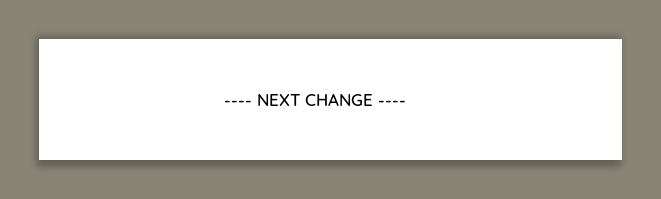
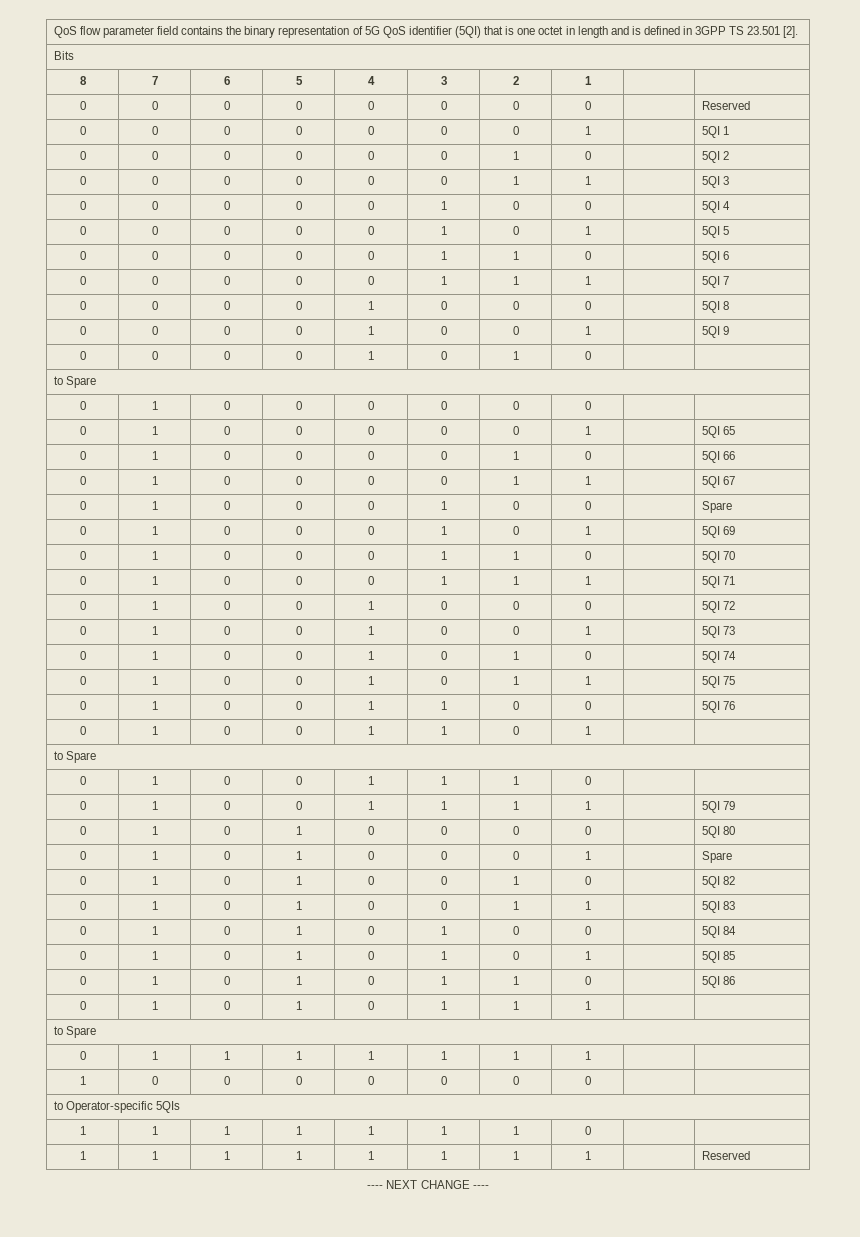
+ QoS flow parameter field contains the binary representation of 5G QoS identifier (5QI) that is one octet in length and is defined in 3GPP TS 23.501 [2].
+ Bits
+ 8 | 7 | 6 | 5 | 4 | 3 | 2 | 1 | |
+ 0 | 0 | 0 | 0 | 0 | 0 | 0 | 0 | | Reserved
+ 0 | 0 | 0 | 0 | 0 | 0 | 0 | 1 | | 5QI 1
+ 0 | 0 | 0 | 0 | 0 | 0 | 1 | 0 | | 5QI 2
+ 0 | 0 | 0 | 0 | 0 | 0 | 1 | 1 | | 5QI 3
+ 0 | 0 | 0 | 0 | 0 | 1 | 0 | 0 | | 5QI 4
+ 0 | 0 | 0 | 0 | 0 | 1 | 0 | 1 | | 5QI 5
+ 0 | 0 | 0 | 0 | 0 | 1 | 1 | 0 | | 5QI 6
+ 0 | 0 | 0 | 0 | 0 | 1 | 1 | 1 | | 5QI 7
+ 0 | 0 | 0 | 0 | 1 | 0 | 0 | 0 | | 5QI 8
+ 0 | 0 | 0 | 0 | 1 | 0 | 0 | 1 | | 5QI 9
+ 0 | 0 | 0 | 0 | 1 | 0 | 1 | 0 | |
+ to Spare
+ 0 | 1 | 0 | 0 | 0 | 0 | 0 | 0 | |
+ 0 | 1 | 0 | 0 | 0 | 0 | 0 | 1 | | 5QI 65
+ 0 | 1 | 0 | 0 | 0 | 0 | 1 | 0 | | 5QI 66
+ 0 | 1 | 0 | 0 | 0 | 0 | 1 | 1 | | 5QI 67
+ 0 | 1 | 0 | 0 | 0 | 1 | 0 | 0 | | Spare
+ 0 | 1 | 0 | 0 | 0 | 1 | 0 | 1 | | 5QI 69
+ 0 | 1 | 0 | 0 | 0 | 1 | 1 | 0 | | 5QI 70
+ 0 | 1 | 0 | 0 | 0 | 1 | 1 | 1 | | 5QI 71
+ 0 | 1 | 0 | 0 | 1 | 0 | 0 | 0 | | 5QI 72
+ 0 | 1 | 0 | 0 | 1 | 0 | 0 | 1 | | 5QI 73
+ 0 | 1 | 0 | 0 | 1 | 0 | 1 | 0 | | 5QI 74
+ 0 | 1 | 0 | 0 | 1 | 0 | 1 | 1 | | 5QI 75
+ 0 | 1 | 0 | 0 | 1 | 1 | 0 | 0 | | 5QI 76
+ 0 | 1 | 0 | 0 | 1 | 1 | 0 | 1 | |
+ to Spare
+ 0 | 1 | 0 | 0 | 1 | 1 | 1 | 0 | |
+ 0 | 1 | 0 | 0 | 1 | 1 | 1 | 1 | | 5QI 79
+ 0 | 1 | 0 | 1 | 0 | 0 | 0 | 0 | | 5QI 80
+ 0 | 1 | 0 | 1 | 0 | 0 | 0 | 1 | | Spare
+ 0 | 1 | 0 | 1 | 0 | 0 | 1 | 0 | | 5QI 82
+ 0 | 1 | 0 | 1 | 0 | 0 | 1 | 1 | | 5QI 83
+ 0 | 1 | 0 | 1 | 0 | 1 | 0 | 0 | | 5QI 84
+ 0 | 1 | 0 | 1 | 0 | 1 | 0 | 1 | | 5QI 85
+ 0 | 1 | 0 | 1 | 0 | 1 | 1 | 0 | | 5QI 86
+ 0 | 1 | 0 | 1 | 0 | 1 | 1 | 1 | |
+ to Spare
+ 0 | 1 | 1 | 1 | 1 | 1 | 1 | 1 | |
+ 1 | 0 | 0 | 0 | 0 | 0 | 0 | 0 | |
+ to Operator-specific 5QIs
+ 1 | 1 | 1 | 1 | 1 | 1 | 1 | 0 | |
+ 1 | 1 | 1 | 1 | 1 | 1 | 1 | 1 | | Reserved

